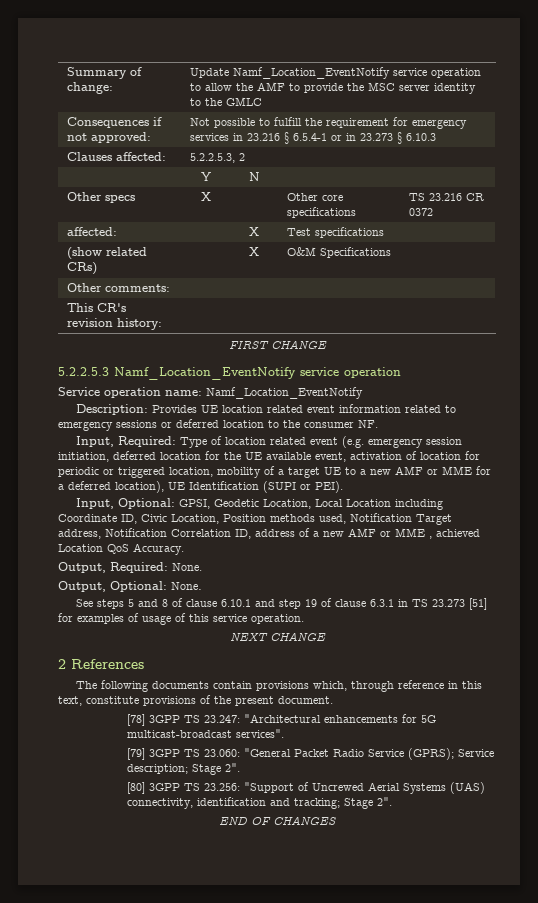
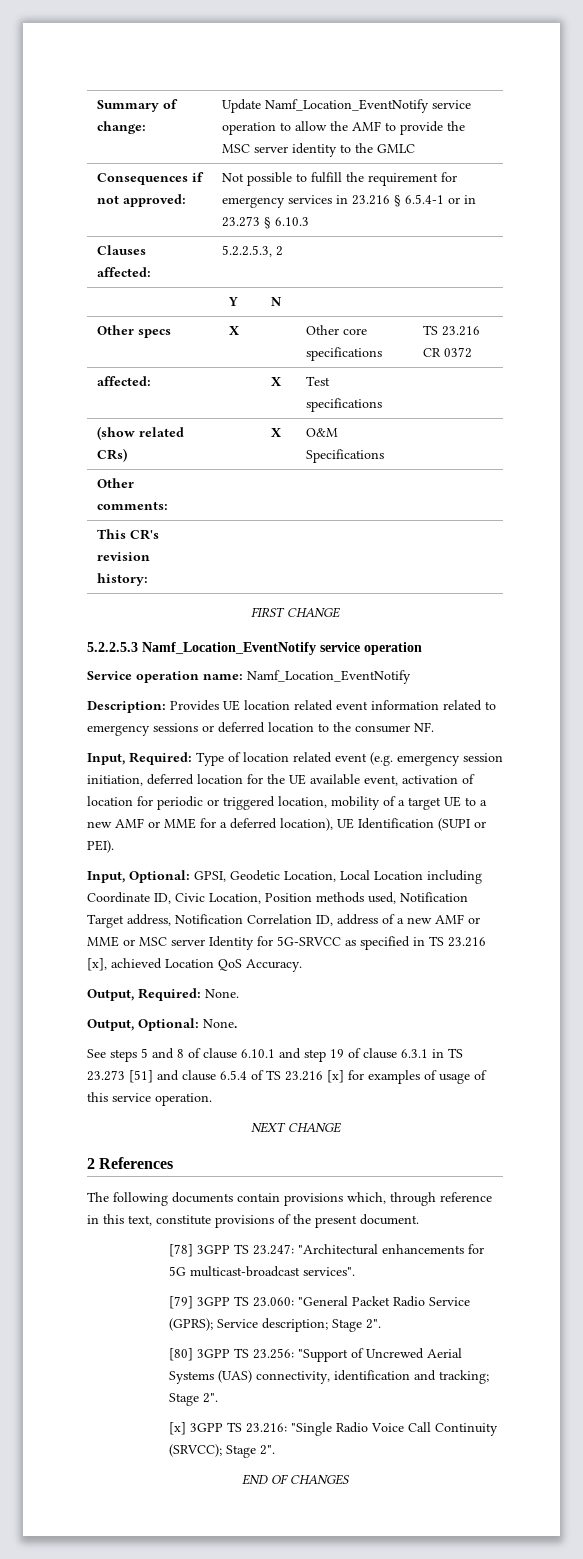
- Input, Optional: GPSI, Geodetic Location, Local Location including Coordinate ID, Civic Location, Position methods used, Notification Target address, Notification Correlation ID, address of a new AMF or MME , achieved Location QoS Accuracy.
+ Input, Optional: GPSI, Geodetic Location, Local Location including Coordinate ID, Civic Location, Position methods used, Notification Target address, Notification Correlation ID, address of a new AMF or MME or MSC server Identity for 5G-SRVCC as specified in TS 23.216 [x], achieved Location QoS Accuracy.
- See steps 5 and 8 of clause 6.10.1 and step 19 of clause 6.3.1 in TS 23.273 [51] for examples of usage of this service operation.
+ See steps 5 and 8 of clause 6.10.1 and step 19 of clause 6.3.1 in TS 23.273 [51] and clause 6.5.4 of TS 23.216 [x] for examples of usage of this service operation.
+ [x] 3GPP TS 23.216: "Single Radio Voice Call Continuity (SRVCC); Stage 2".

